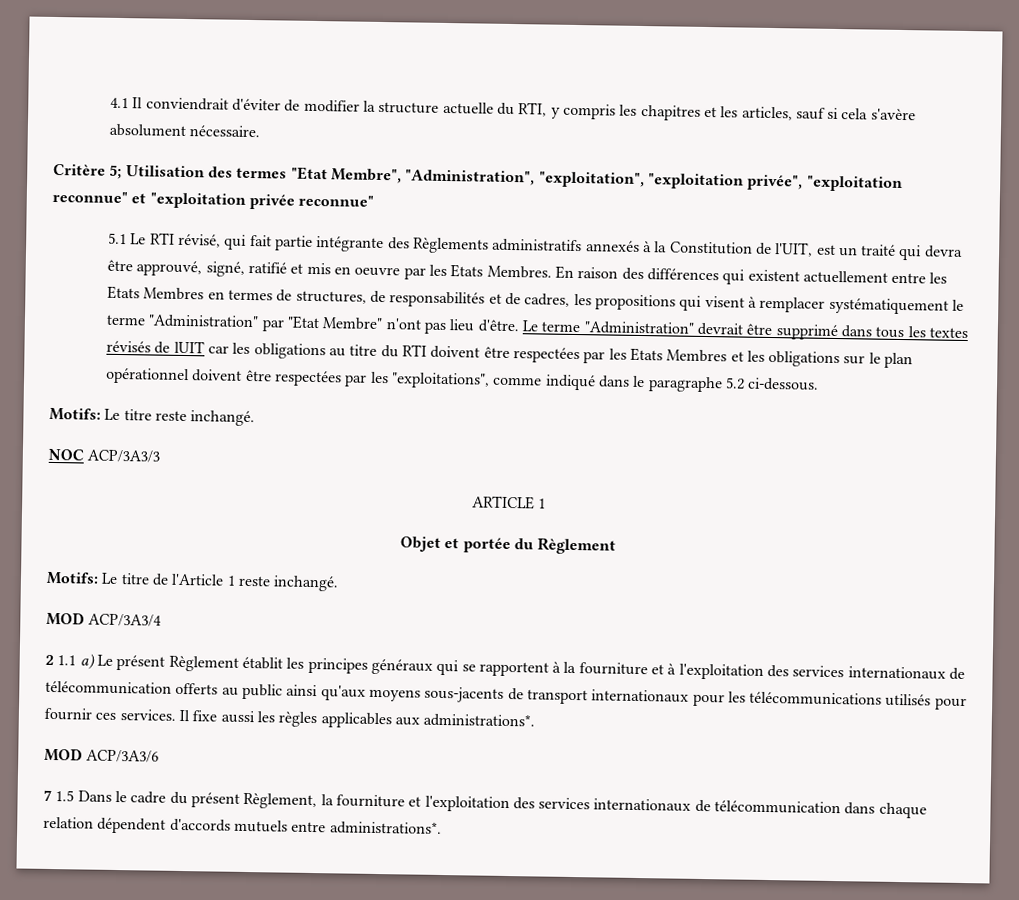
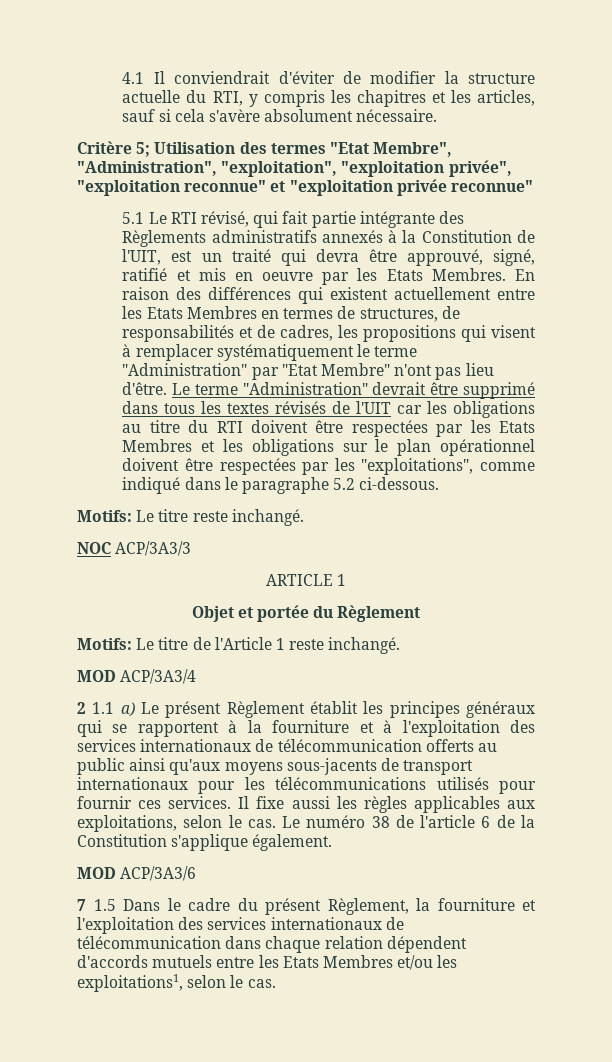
- Le terme "Administration" devrait être supprimé dans tous les textes révisés de lUIT car les obligations au titre du RTI doivent être respectées par les Etats Membres et les obligations sur le plan opérationnel doivent être respectées par les "exploitations", comme indiqué dans le paragraphe 5.2 ci-dessous.
+ Le terme "Administration" devrait être supprimé dans tous les textes révisés de l'UIT car les obligations au titre du RTI doivent être respectées par les Etats Membres et les obligations sur le plan opérationnel doivent être respectées par les "exploitations", comme indiqué dans le paragraphe 5.2 ci-dessous.
- Il fixe aussi les règles applicables aux administrations*.
+ Il fixe aussi les règles applicables aux exploitations, selon le cas. Le numéro 38 de l'article 6 de la Constitution s'applique également.
- 7 1.5 Dans le cadre du présent Règlement, la fourniture et l'exploitation des services internationaux de télécommunication dans chaque relation dépendent d'accords mutuels entre administrations*.
+ 7 1.5 Dans le cadre du présent Règlement, la fourniture et l'exploitation des services internationaux de télécommunication dans chaque relation dépendent d'accords mutuels entre les Etats Membres et/ou les exploitations1, selon le cas.

